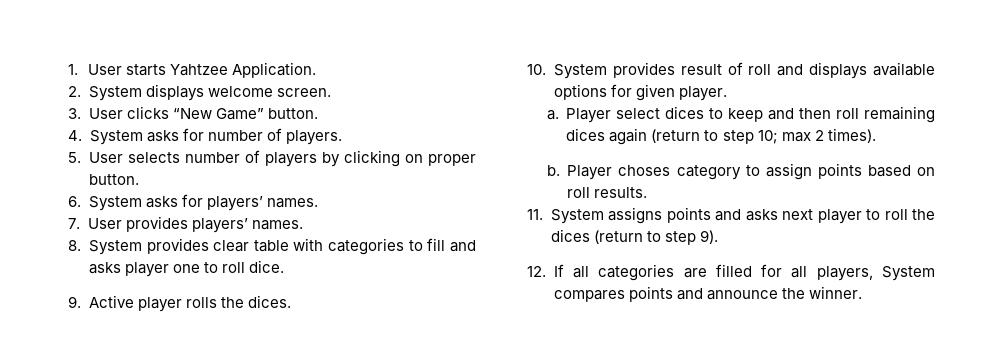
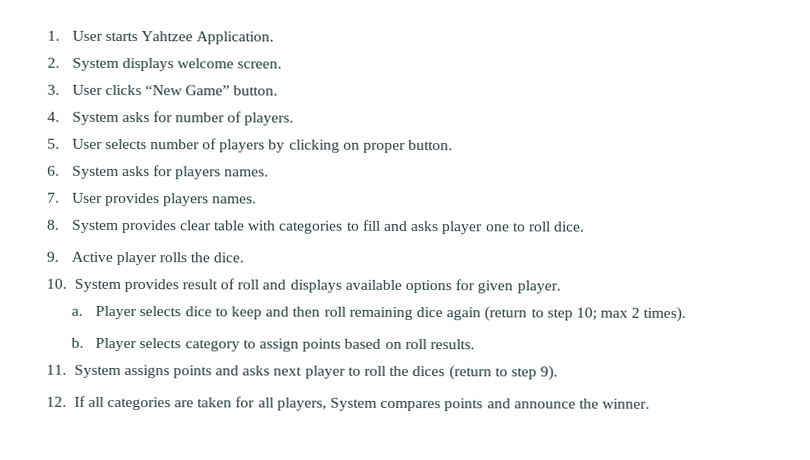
- 6. System asks for players’ names.
+ 6. System asks for players names.
- 7. User provides players’ names.
+ 7. User provides players names.
- 9. Active player rolls the dices.
+ 9. Active player rolls the dice.
- Player select dices to keep and then roll remaining dices again (return to step 10; max 2 times).
+ Player selects dice to keep and then roll remaining dice again (return to step 10; max 2 times).
- Player choses category to assign points based on roll results.
+ Player selects category to assign points based on roll results.
- 12. If all categories are filled for all players, System compares points and announce the winner.
+ 12. If all categories are taken for all players, System compares points and announce the winner.

